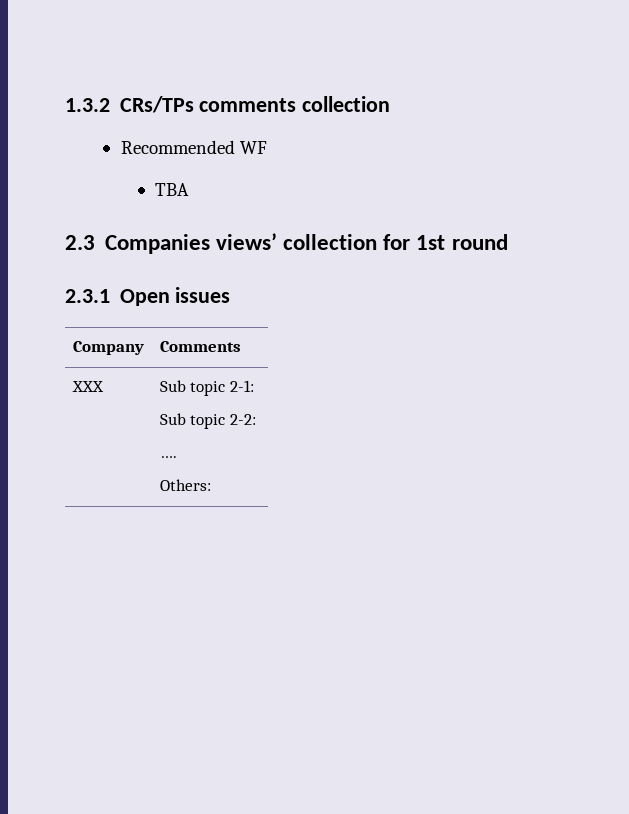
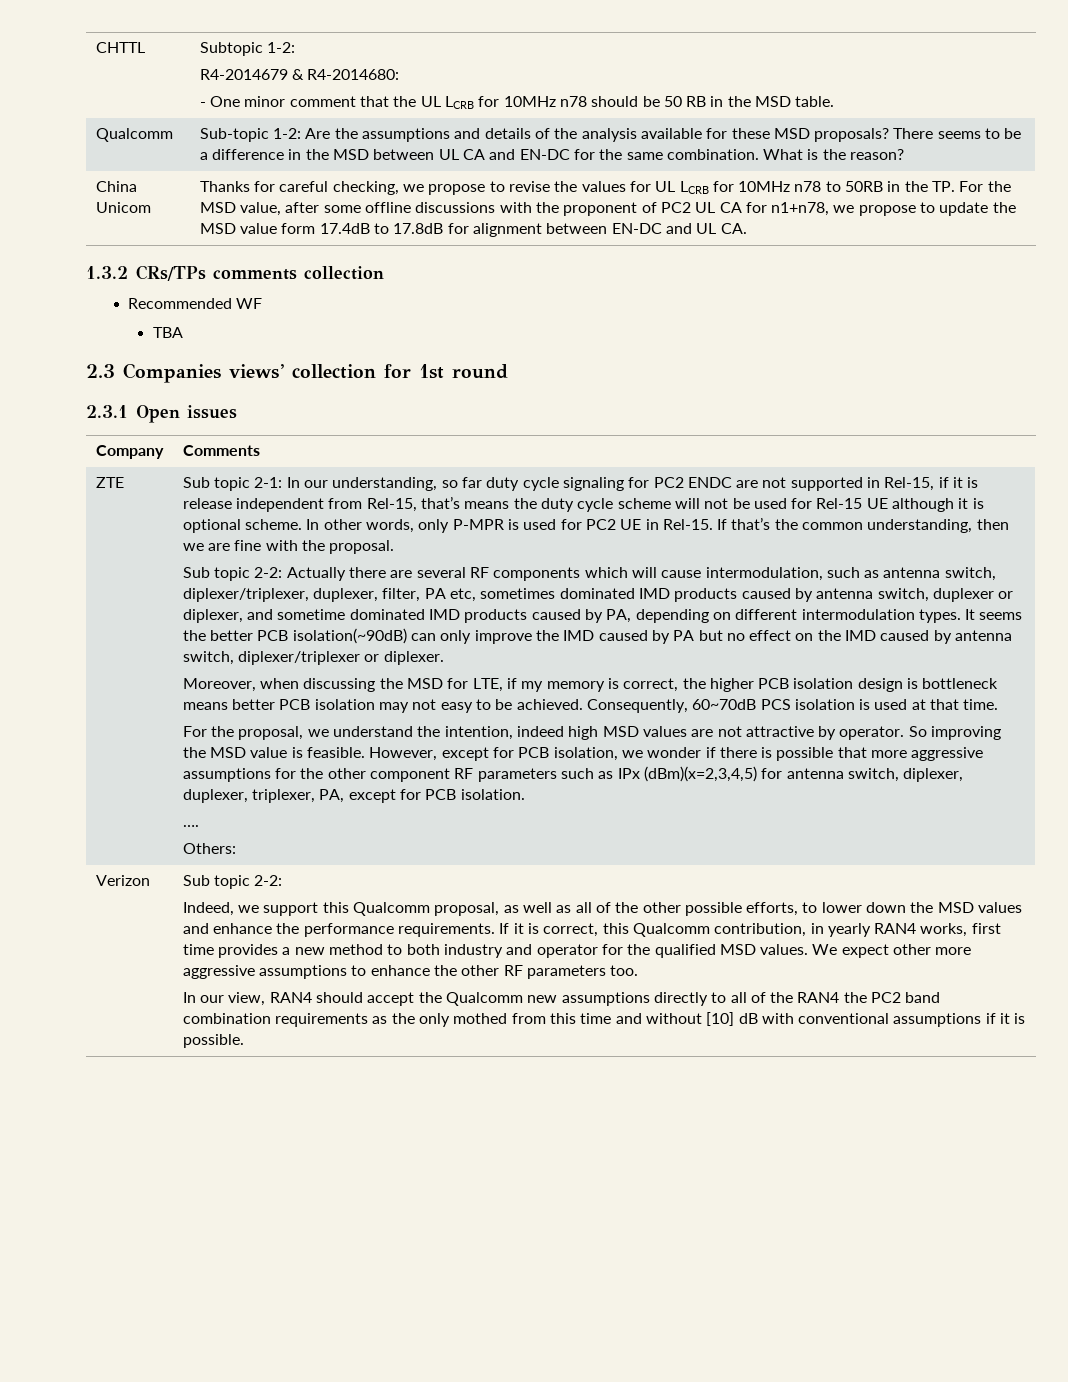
+ CHTTL | Subtopic 1-2:
+ R4-2014679 & R4-2014680:
+ - One minor comment that the UL LCRB for 10MHz n78 should be 50 RB in the MSD table.
+ Qualcomm | Sub-topic 1-2: Are the assumptions and details of the analysis available for these MSD proposals? There seems to be a difference in the MSD between UL CA and EN-DC for the same combination. What is the reason?
+ China Unicom | Thanks for careful checking, we propose to revise the values for UL LCRB for 10MHz n78 to 50RB in the TP. For the MSD value, after some offline discussions with the proponent of PC2 UL CA for n1+n78, we propose to update the MSD value form 17.4dB to 17.8dB for alignment between EN-DC and UL CA.
- XXX
+ ZTE
- Sub topic 2-1:
- Sub topic 2-2:
+ Sub topic 2-1: In our understanding, so far duty cycle signaling for PC2 ENDC are not supported in Rel-15, if it is release independent from Rel-15, that’s means the duty cycle scheme will not be used for Rel-15 UE although it is optional scheme. In other words, only P-MPR is used for PC2 UE in Rel-15. If that’s the common understanding, then we are fine with the proposal.
+ Sub topic 2-2: Actually there are several RF components which will cause intermodulation, such as antenna switch, diplexer/triplexer, duplexer, filter, PA etc, sometimes dominated IMD products caused by antenna switch, duplexer or diplexer, and sometime dominated IMD products caused by PA, depending on different intermodulation types. It seems the better PCB isolation(~90dB) can only improve the IMD caused by PA but no effect on the IMD caused by antenna switch, diplexer/triplexer or diplexer.
+ Moreover, when discussing the MSD for LTE, if my memory is correct, the higher PCB isolation design is bottleneck means better PCB isolation may not easy to be achieved. Consequently, 60~70dB PCS isolation is used at that time.
+ For the proposal, we understand the intention, indeed high MSD values are not attractive by operator. So improving the MSD value is feasible. However, except for PCB isolation, we wonder if there is possible that more aggressive assumptions for the other component RF parameters such as IPx (dBm)(x=2,3,4,5) for antenna switch, diplexer, duplexer, triplexer, PA, except for PCB isolation.
  ….
  Others:
+ Verizon | Sub topic 2-2:
+ Indeed, we support this Qualcomm proposal, as well as all of the other possible efforts, to lower down the MSD values and enhance the performance requirements. If it is correct, this Qualcomm contribution, in yearly RAN4 works, first time provides a new method to both industry and operator for the qualified MSD values. We expect other more aggressive assumptions to enhance the other RF parameters too.
+ In our view, RAN4 should accept the Qualcomm new assumptions directly to all of the RAN4 the PC2 band combination requirements as the only mothed from this time and without [10] dB with conventional assumptions if it is possible.

